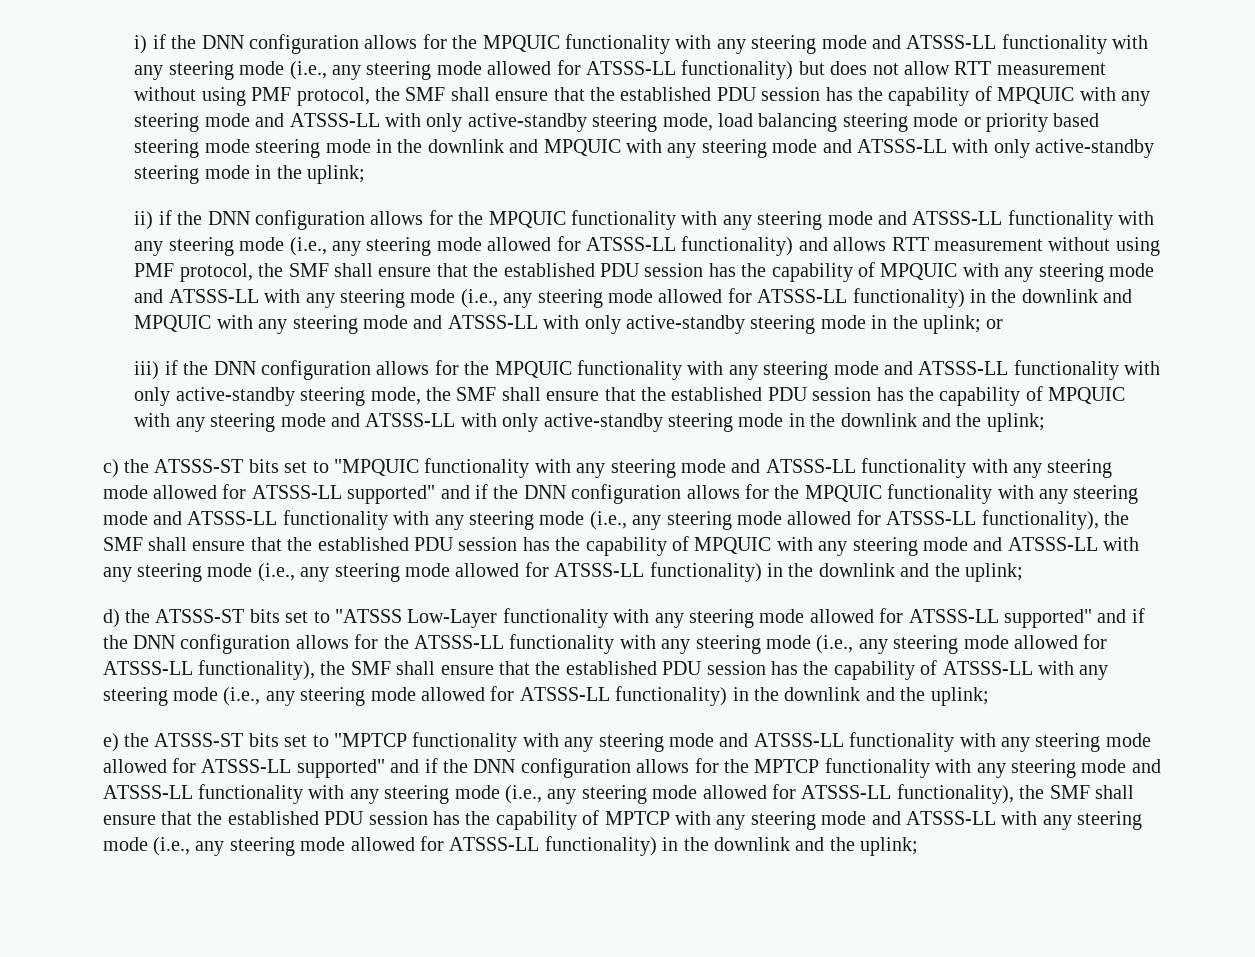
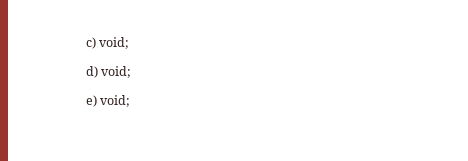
- i) if the DNN configuration allows for the MPQUIC functionality with any steering mode and ATSSS-LL functionality with any steering mode (i.e., any steering mode allowed for ATSSS-LL functionality) but does not allow RTT measurement without using PMF protocol, the SMF shall ensure that the established PDU session has the capability of MPQUIC with any steering mode and ATSSS-LL with only active-standby steering mode, load balancing steering mode or priority based steering mode steering mode in the downlink and MPQUIC with any steering mode and ATSSS-LL with only active-standby steering mode in the uplink;
- ii) if the DNN configuration allows for the MPQUIC functionality with any steering mode and ATSSS-LL functionality with any steering mode (i.e., any steering mode allowed for ATSSS-LL functionality) and allows RTT measurement without using PMF protocol, the SMF shall ensure that the established PDU session has the capability of MPQUIC with any steering mode and ATSSS-LL with any steering mode (i.e., any steering mode allowed for ATSSS-LL functionality) in the downlink and MPQUIC with any steering mode and ATSSS-LL with only active-standby steering mode in the uplink; or
- iii) if the DNN configuration allows for the MPQUIC functionality with any steering mode and ATSSS-LL functionality with only active-standby steering mode, the SMF shall ensure that the established PDU session has the capability of MPQUIC with any steering mode and ATSSS-LL with only active-standby steering mode in the downlink and the uplink;
- c) the ATSSS-ST bits set to "MPQUIC functionality with any steering mode and ATSSS-LL functionality with any steering mode allowed for ATSSS-LL supported" and if the DNN configuration allows for the MPQUIC functionality with any steering mode and ATSSS-LL functionality with any steering mode (i.e., any steering mode allowed for ATSSS-LL functionality), the SMF shall ensure that the established PDU session has the capability of MPQUIC with any steering mode and ATSSS-LL with any steering mode (i.e., any steering mode allowed for ATSSS-LL functionality) in the downlink and the uplink;
- d) the ATSSS-ST bits set to "ATSSS Low-Layer functionality with any steering mode allowed for ATSSS-LL supported" and if the DNN configuration allows for the ATSSS-LL functionality with any steering mode (i.e., any steering mode allowed for ATSSS-LL functionality), the SMF shall ensure that the established PDU session has the capability of ATSSS-LL with any steering mode (i.e., any steering mode allowed for ATSSS-LL functionality) in the downlink and the uplink;
- e) the ATSSS-ST bits set to "MPTCP functionality with any steering mode and ATSSS-LL functionality with any steering mode allowed for ATSSS-LL supported" and if the DNN configuration allows for the MPTCP functionality with any steering mode and ATSSS-LL functionality with any steering mode (i.e., any steering mode allowed for ATSSS-LL functionality), the SMF shall ensure that the established PDU session has the capability of MPTCP with any steering mode and ATSSS-LL with any steering mode (i.e., any steering mode allowed for ATSSS-LL functionality) in the downlink and the uplink;
+ c) void;
+ d) void;
+ e) void;

